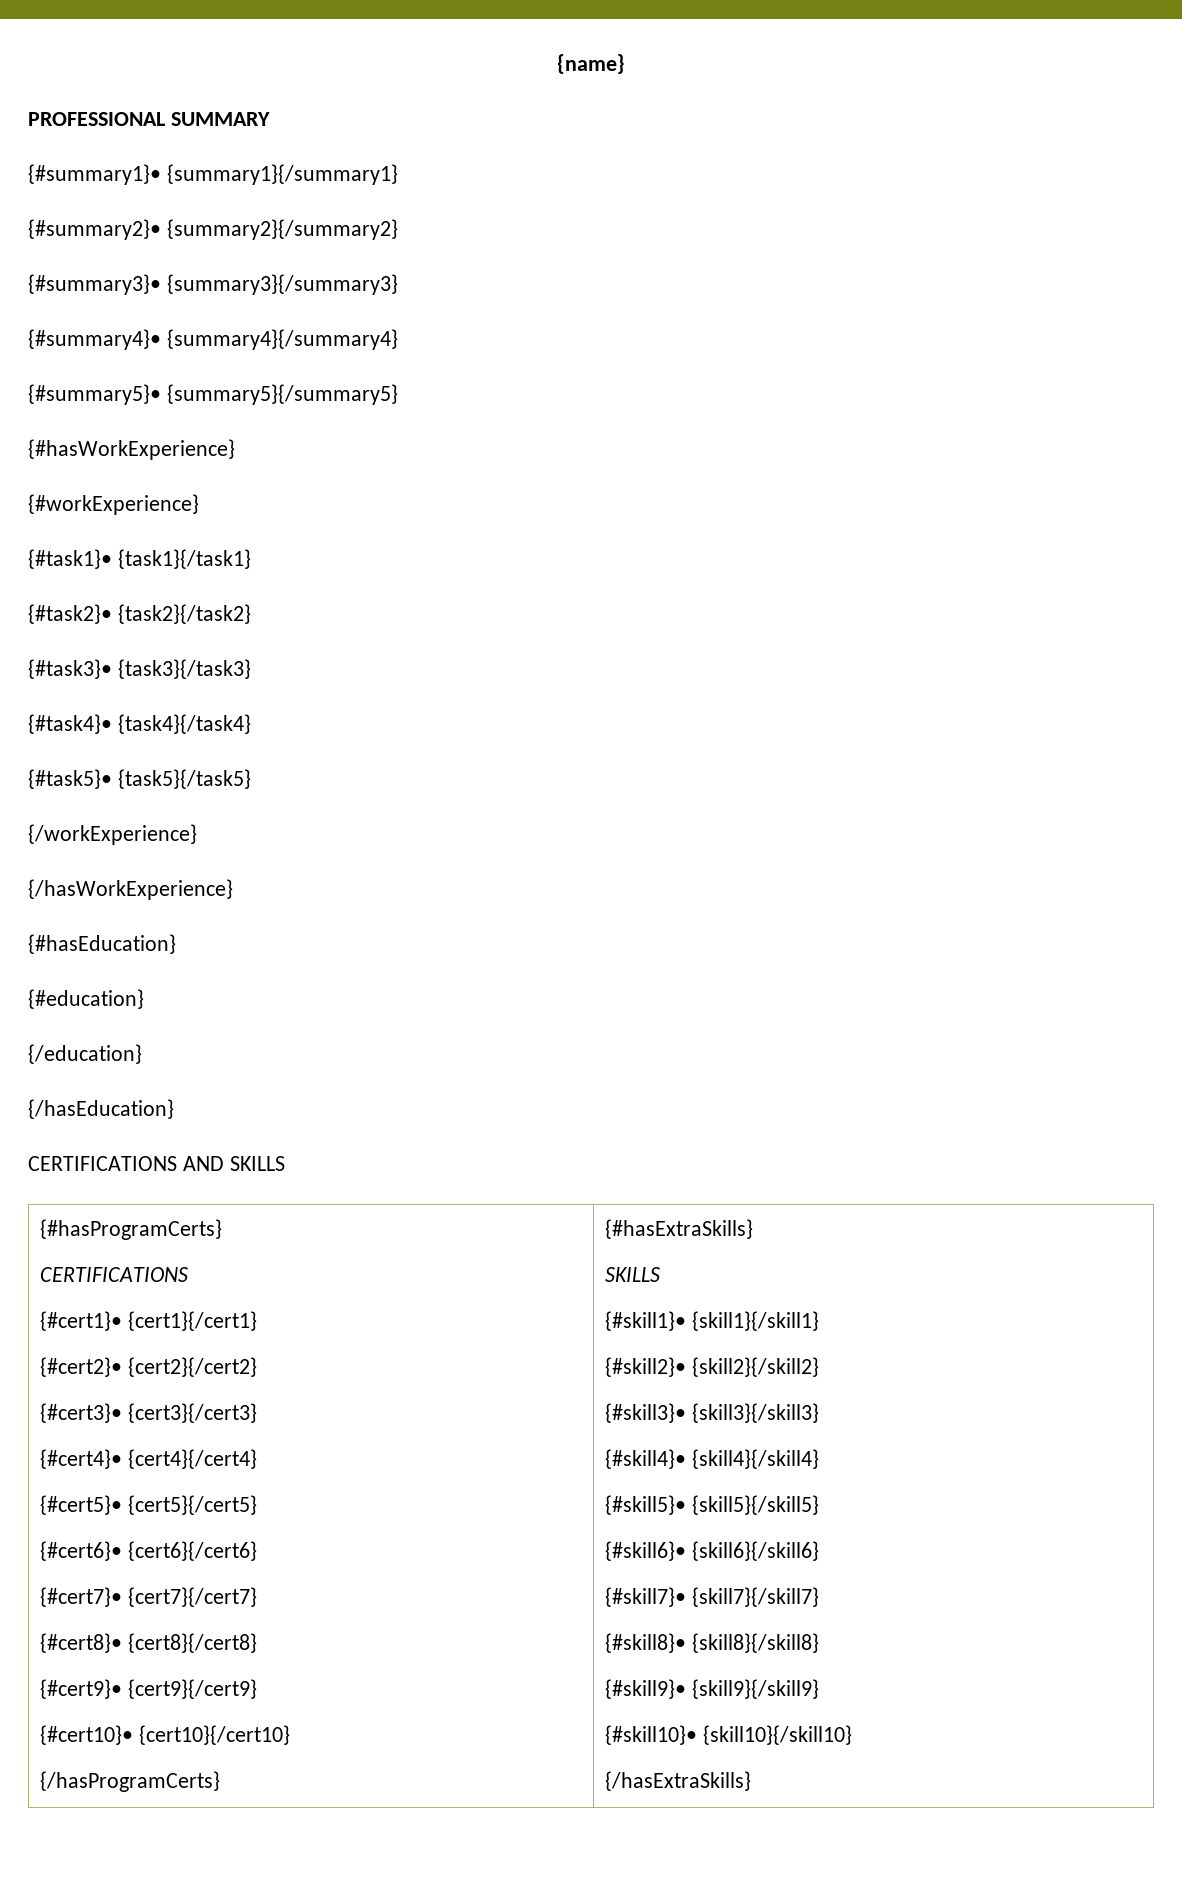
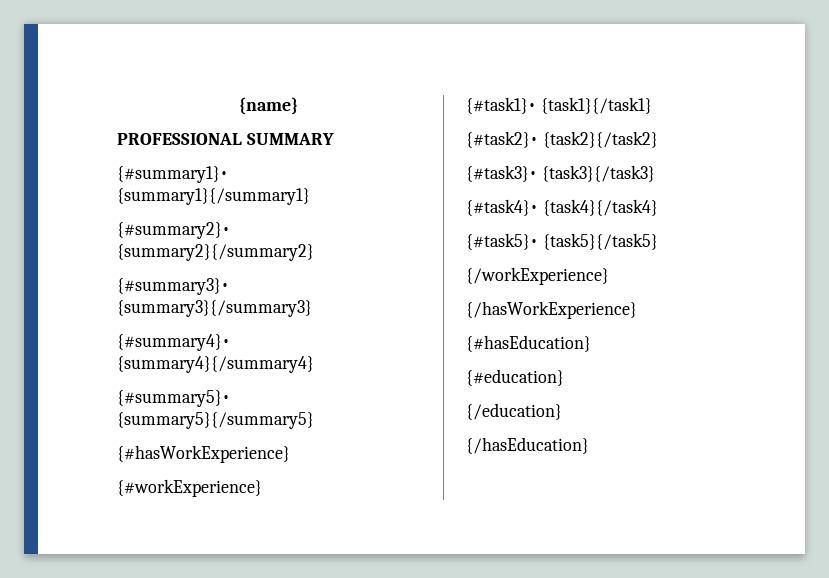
- CERTIFICATIONS AND SKILLS
- {#hasProgramCerts}
- CERTIFICATIONS
- {#cert1}• {cert1}{/cert1}
- {#cert2}• {cert2}{/cert2}
- {#cert3}• {cert3}{/cert3}
- {#cert4}• {cert4}{/cert4}
- {#cert5}• {cert5}{/cert5}
- {#cert6}• {cert6}{/cert6}
- {#cert7}• {cert7}{/cert7}
- {#cert8}• {cert8}{/cert8}
- {#cert9}• {cert9}{/cert9}
- {#cert10}• {cert10}{/cert10}
- {/hasProgramCerts} | {#hasExtraSkills}
- SKILLS
- {#skill1}• {skill1}{/skill1}
- {#skill2}• {skill2}{/skill2}
- {#skill3}• {skill3}{/skill3}
- {#skill4}• {skill4}{/skill4}
- {#skill5}• {skill5}{/skill5}
- {#skill6}• {skill6}{/skill6}
- {#skill7}• {skill7}{/skill7}
- {#skill8}• {skill8}{/skill8}
- {#skill9}• {skill9}{/skill9}
- {#skill10}• {skill10}{/skill10}
- {/hasExtraSkills}

